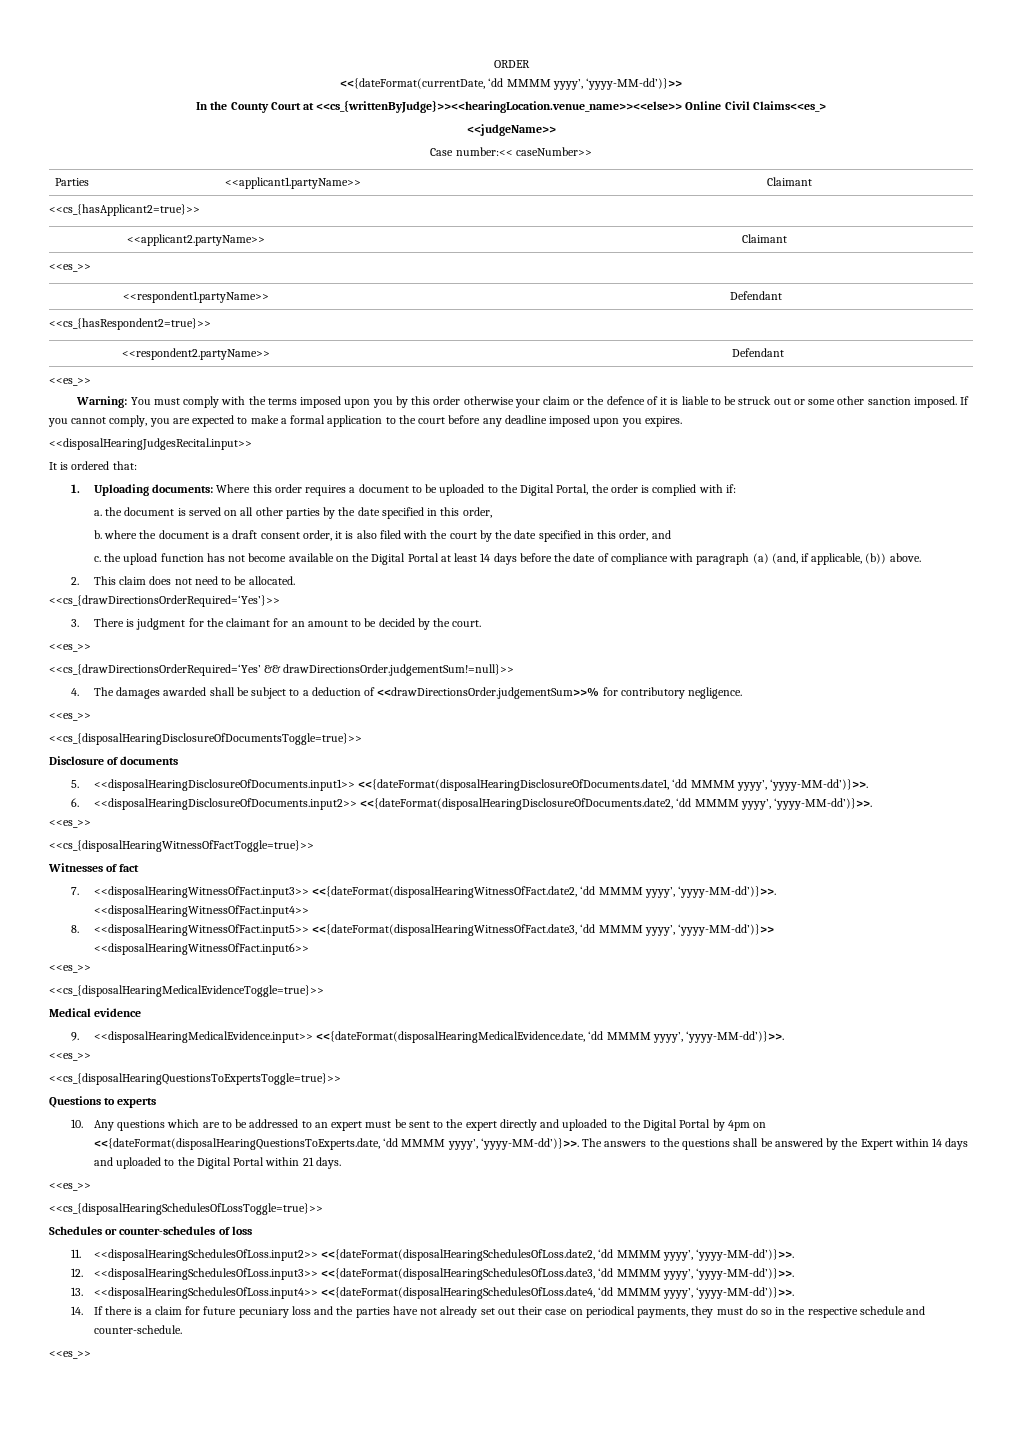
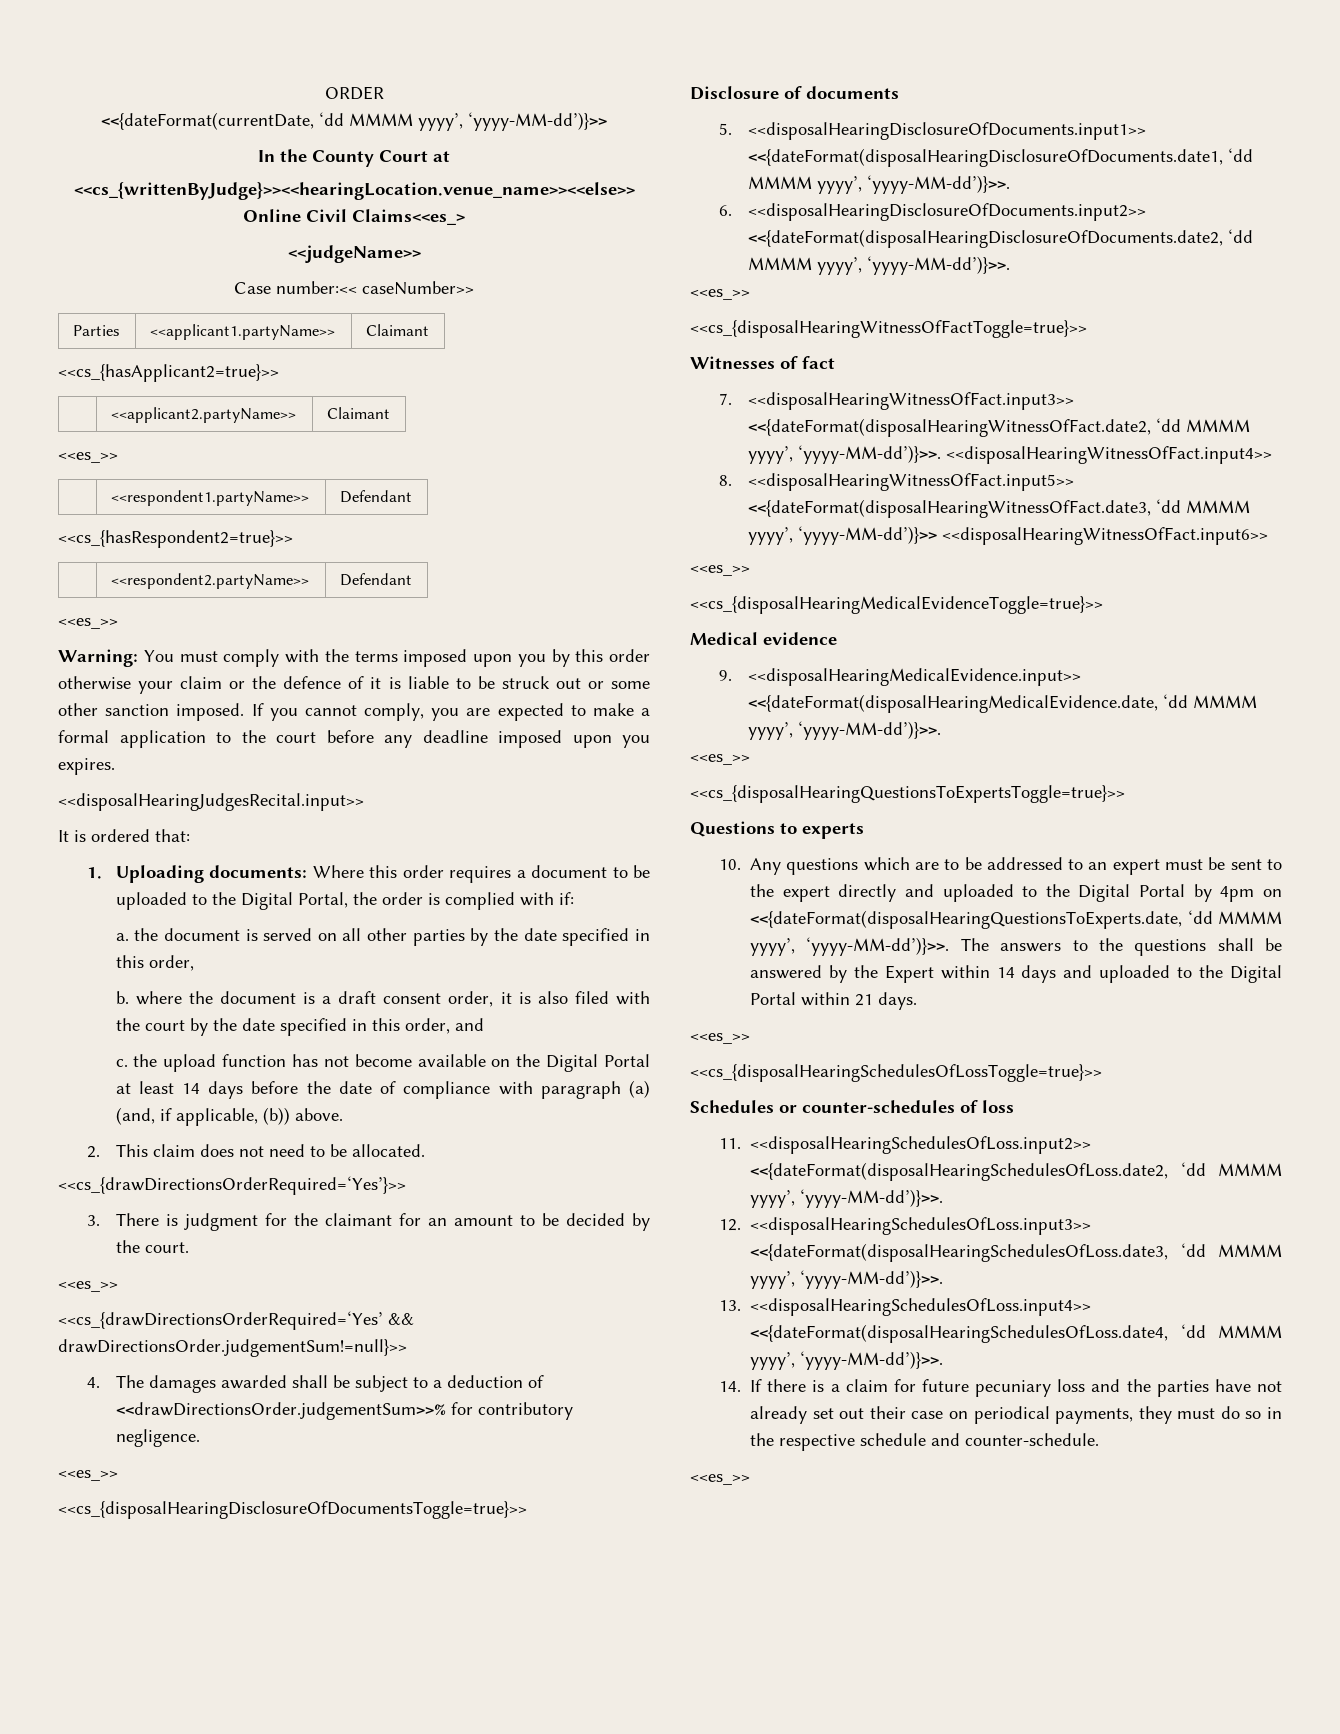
- In the County Court at <<cs_{writtenByJudge}>><<hearingLocation.venue_name>><<else>> Online Civil Claims<<es_>
+ In the County Court at
+ <<cs_{writtenByJudge}>><<hearingLocation.venue_name>><<else>> Online Civil Claims<<es_>

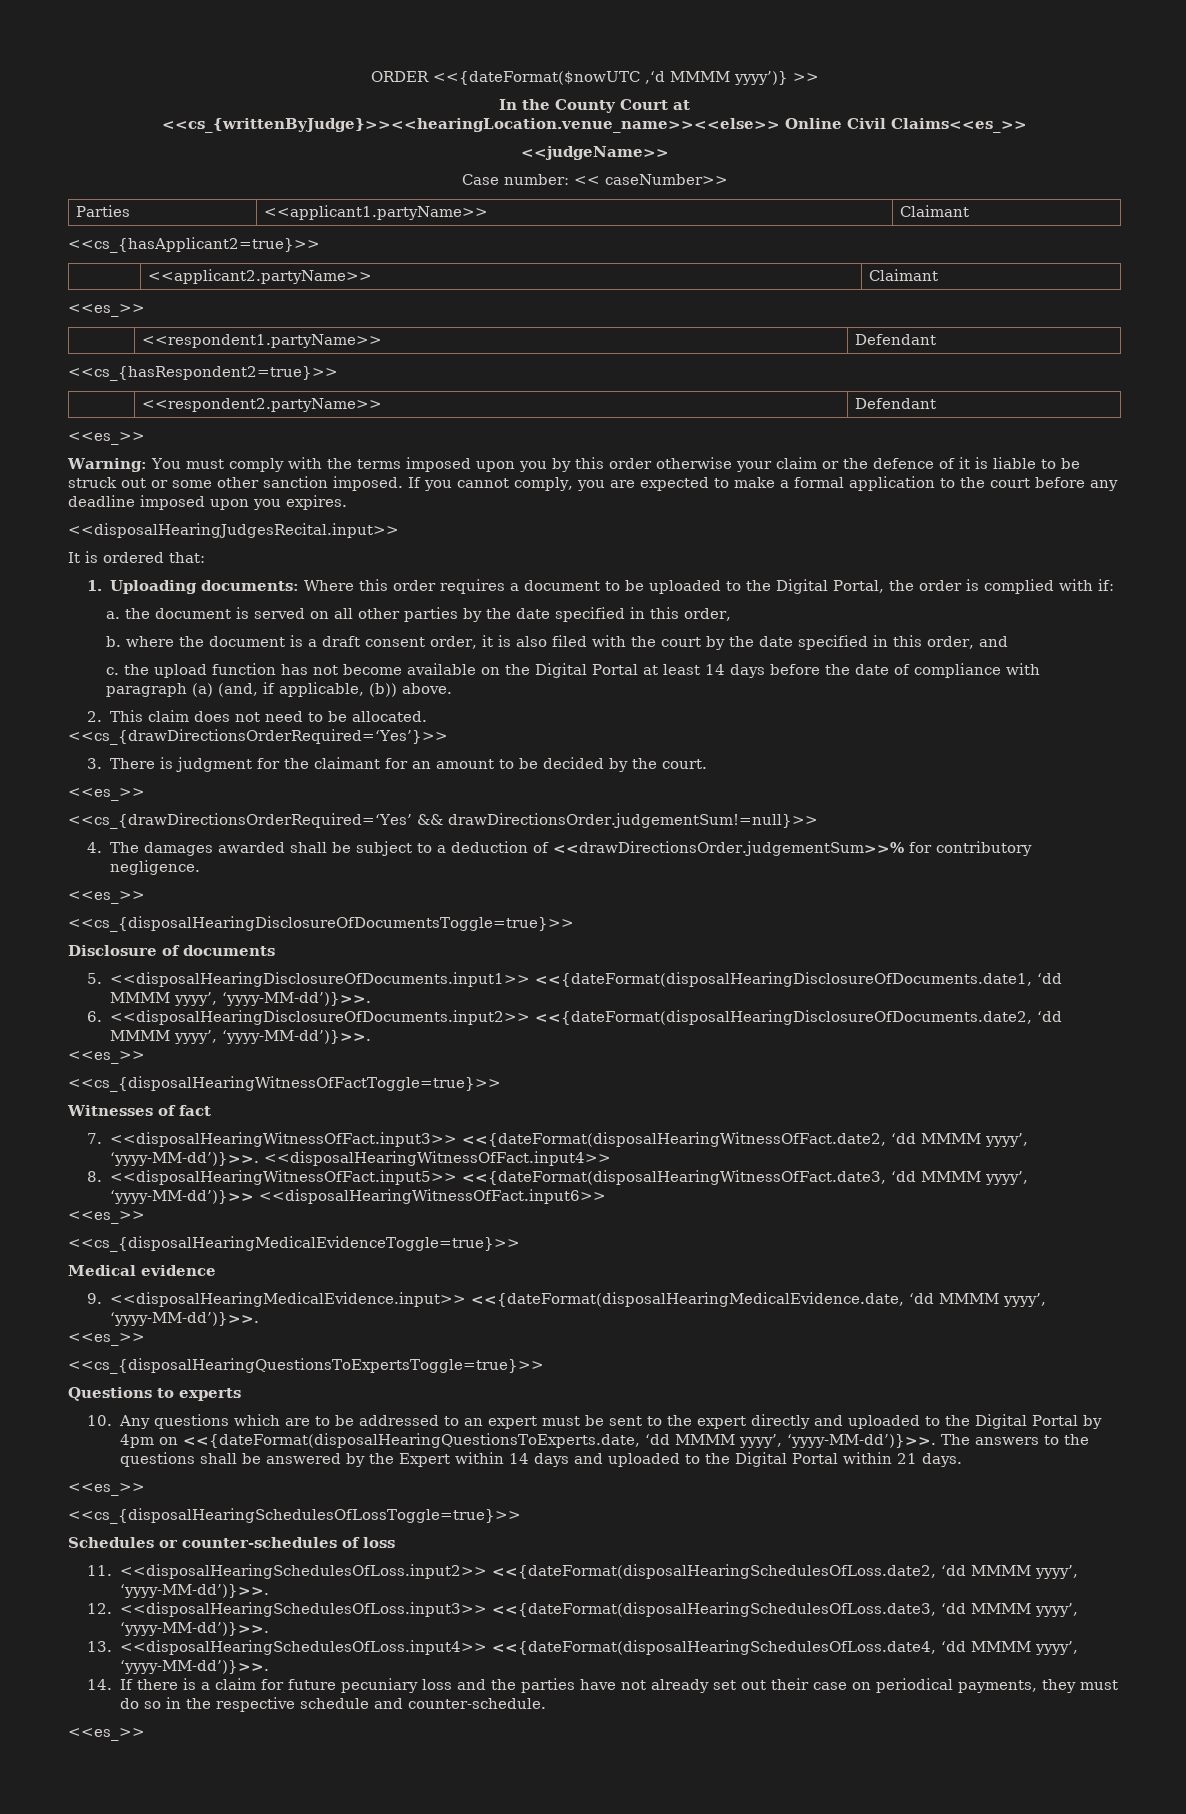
- ORDER
- <<{dateFormat(currentDate, ‘dd MMMM yyyy’, ‘yyyy-MM-dd’)}>>
+ ORDER <<{dateFormat($nowUTC ,‘d MMMM yyyy’)} >>
- <<cs_{writtenByJudge}>><<hearingLocation.venue_name>><<else>> Online Civil Claims<<es_>
+ <<cs_{writtenByJudge}>><<hearingLocation.venue_name>><<else>> Online Civil Claims<<es_>>
- Case number:<< caseNumber>>
+ Case number: << caseNumber>>

